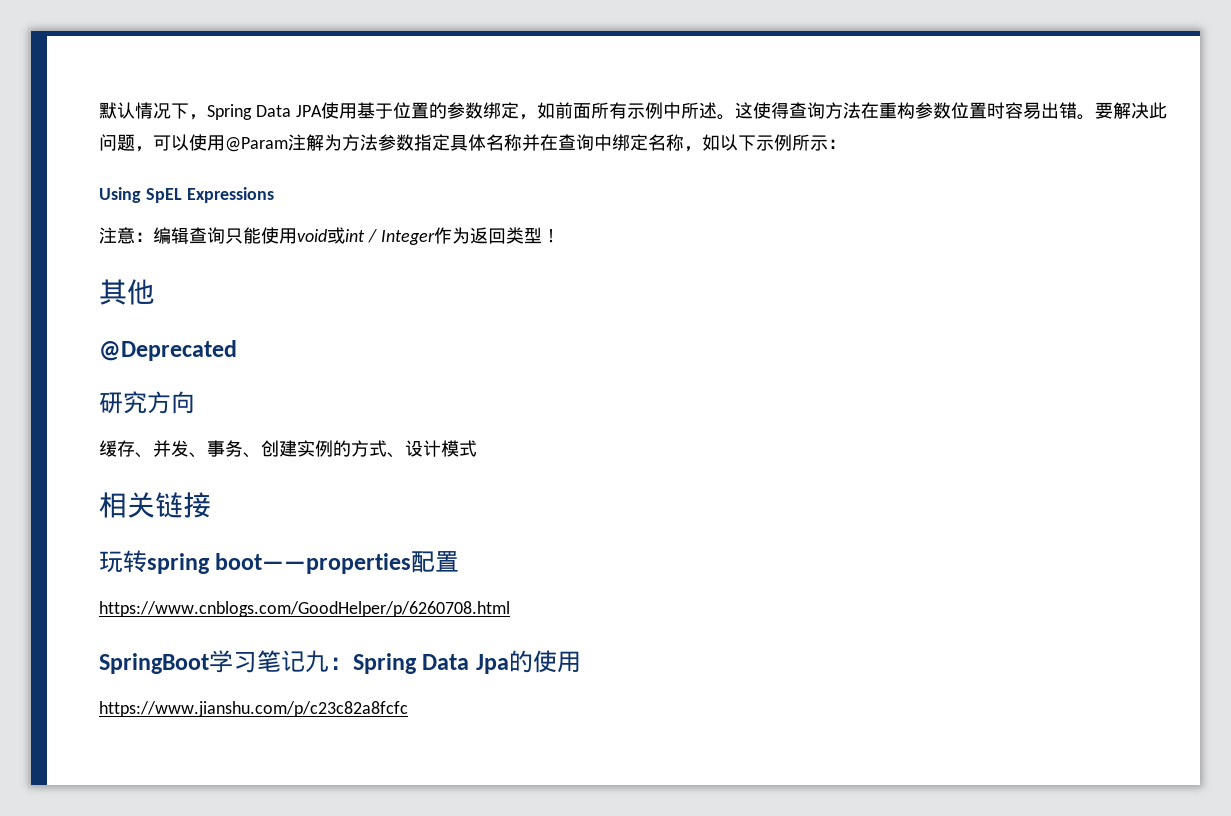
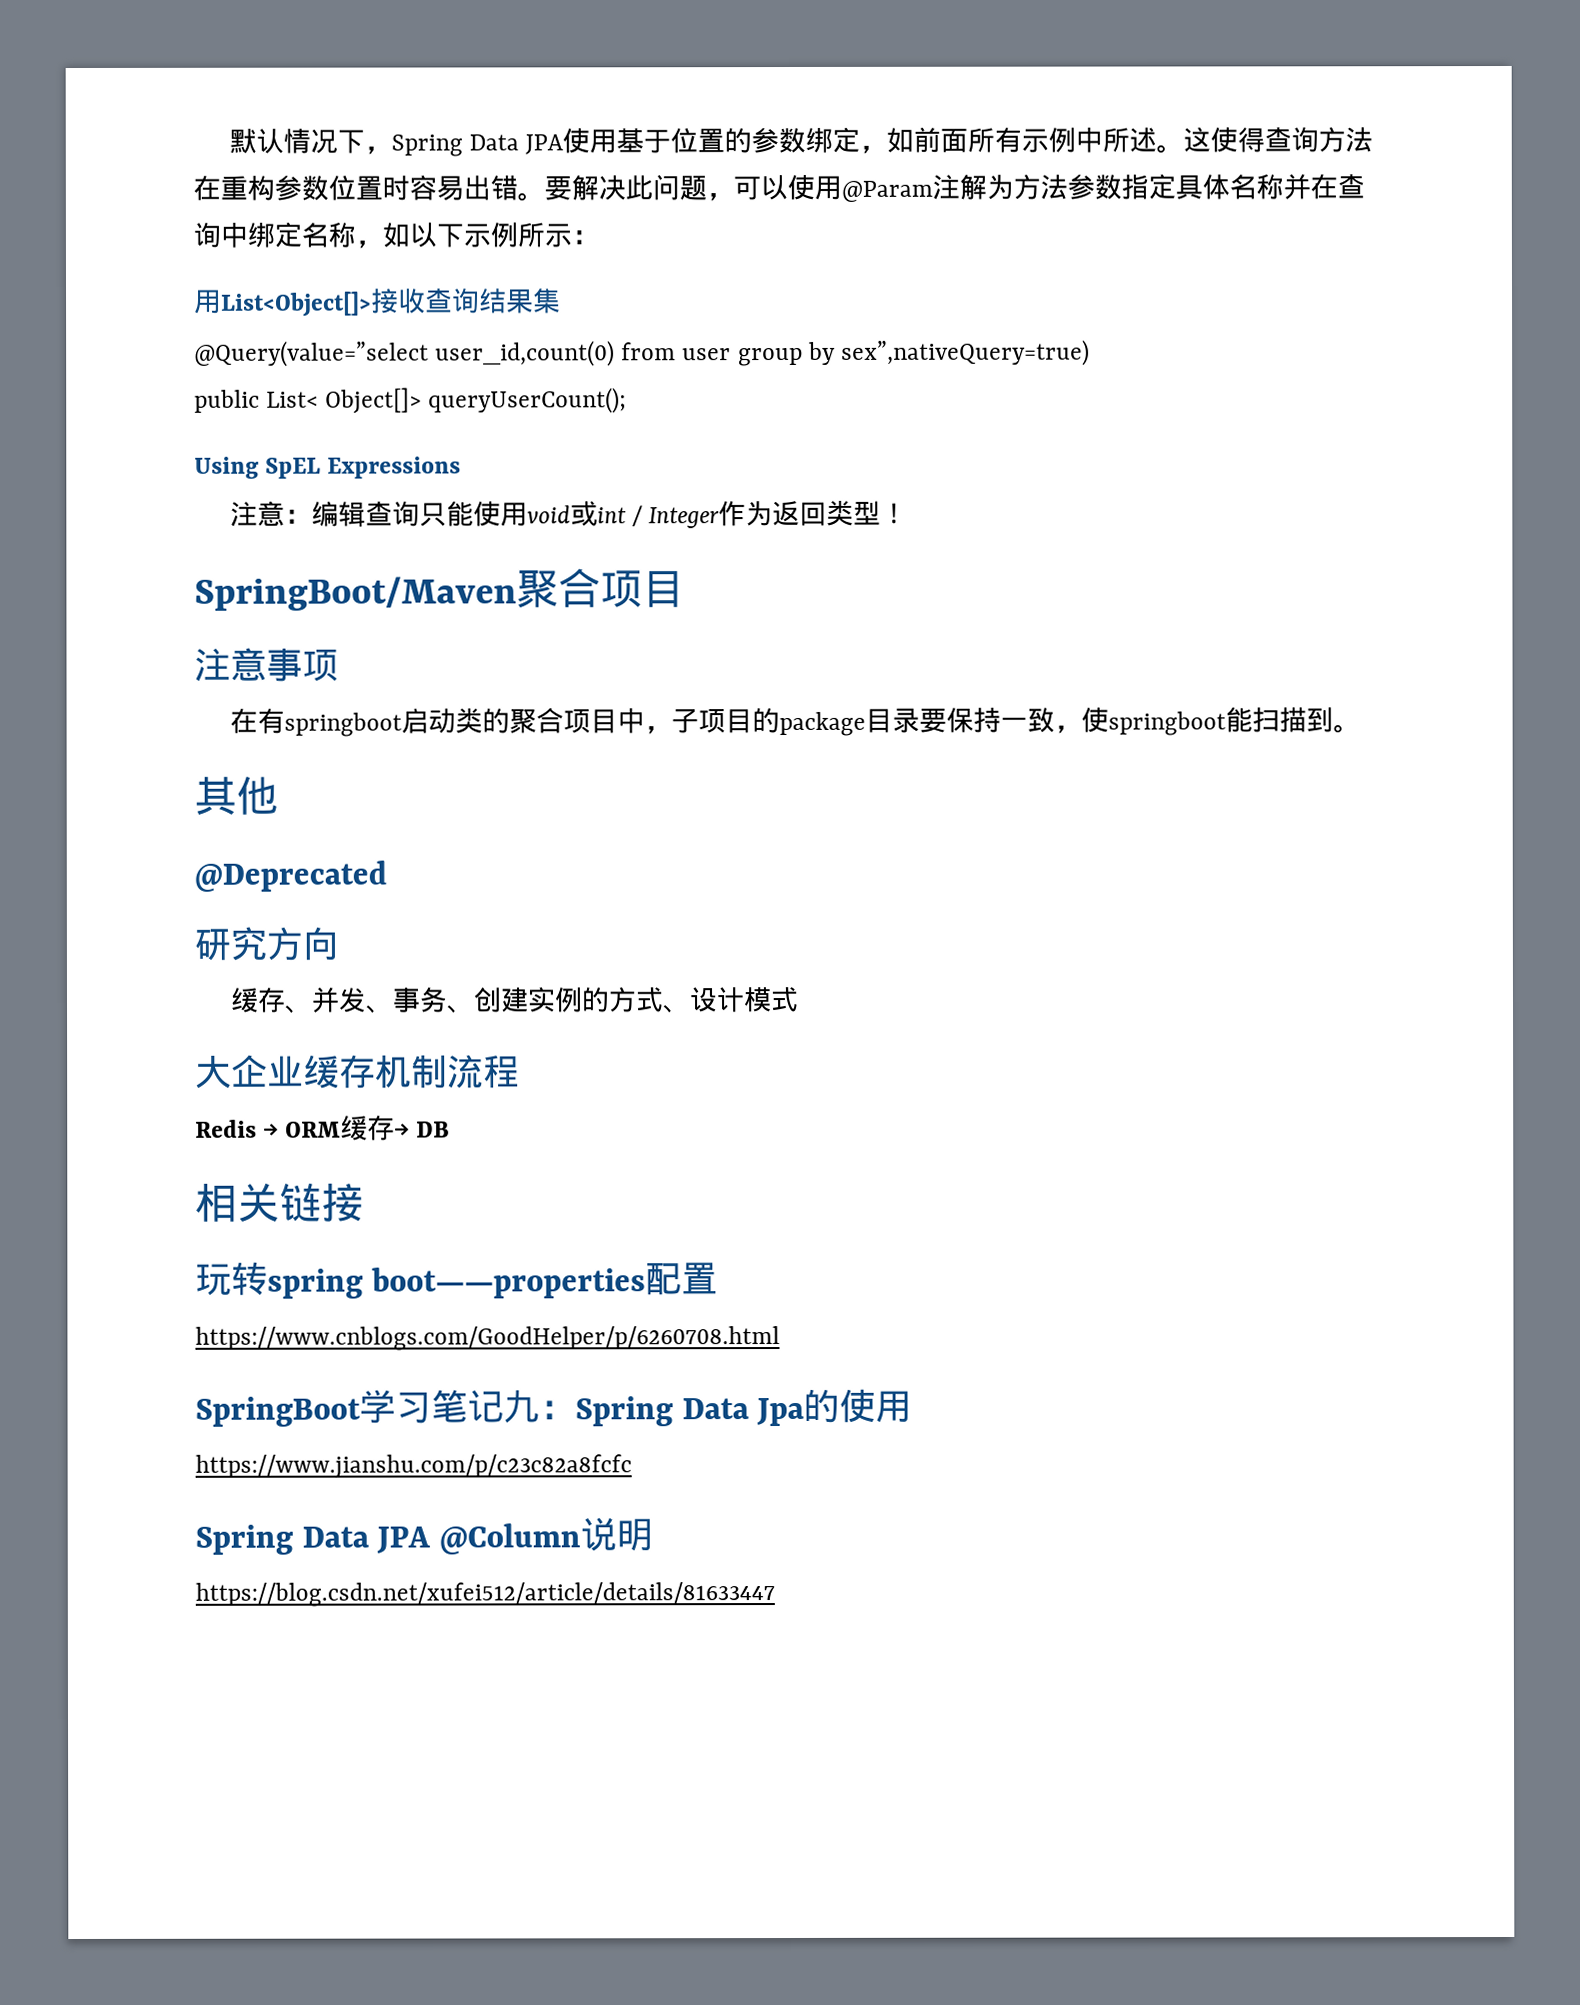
+ 用List<Object[]>接收查询结果集
+ @Query(value=”select user_id,count(0) from user group by sex”,nativeQuery=true)
+ public List< Object[]> queryUserCount();
+ SpringBoot/Maven聚合项目
+ 注意事项
+ 在有springboot启动类的聚合项目中，子项目的package目录要保持一致，使springboot能扫描到。
+ 大企业缓存机制流程
+ Redis → ORM缓存→ DB
+ Spring Data JPA @Column说明
+ https://blog.csdn.net/xufei512/article/details/81633447

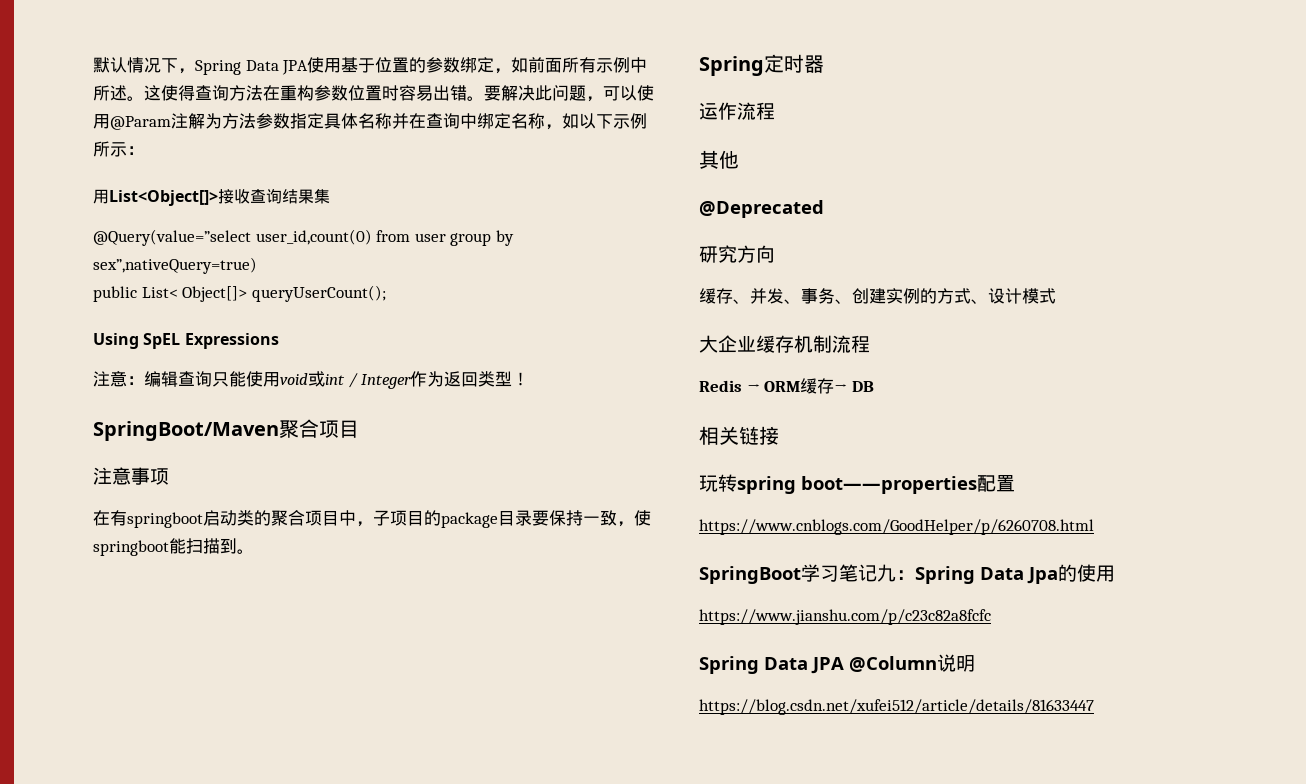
+ Spring定时器
+ 运作流程

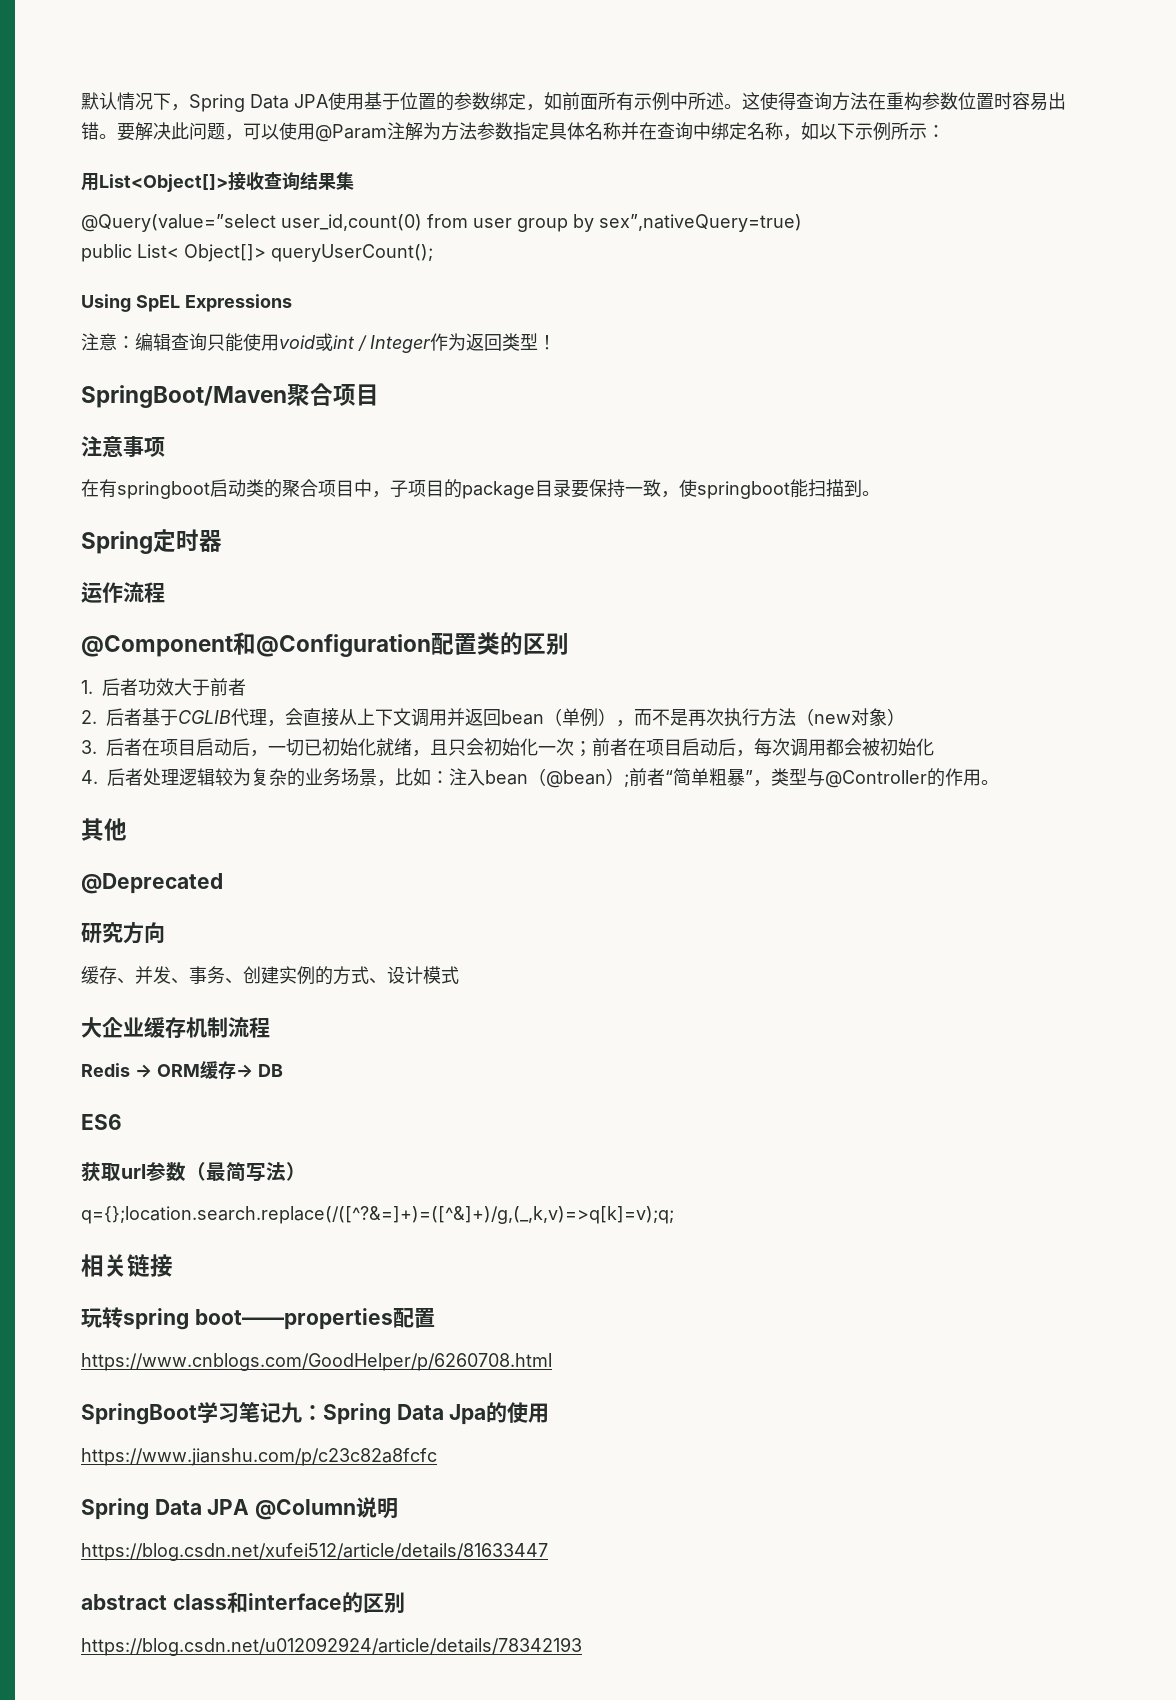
+ @Component和@Configuration配置类的区别
+ 1.后者功效大于前者
+ 2.后者基于CGLIB代理，会直接从上下文调用并返回bean（单例），而不是再次执行方法（new对象）
+ 3.后者在项目启动后，一切已初始化就绪，且只会初始化一次；前者在项目启动后，每次调用都会被初始化
+ 4.后者处理逻辑较为复杂的业务场景，比如：注入bean（@bean）;前者“简单粗暴”，类型与@Controller的作用。
+ ES6
+ 获取url参数（最简写法）
+ q={};location.search.replace(/([^?&=]+)=([^&]+)/g,(_,k,v)=>q[k]=v);q;
+ abstract class和interface的区别
+ https://blog.csdn.net/u012092924/article/details/78342193

